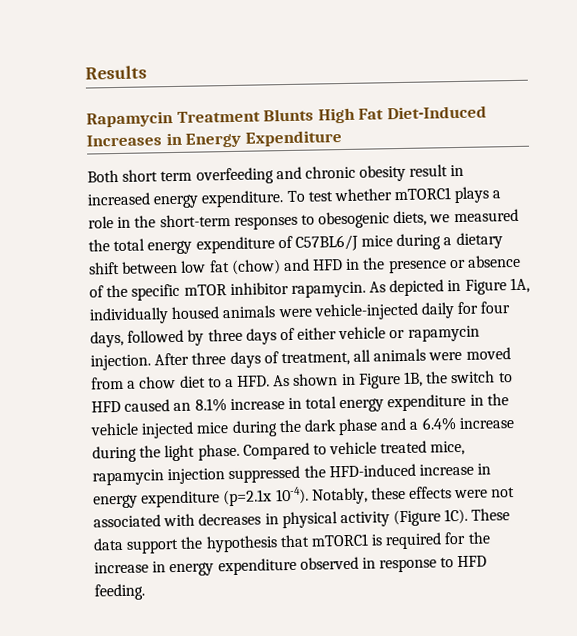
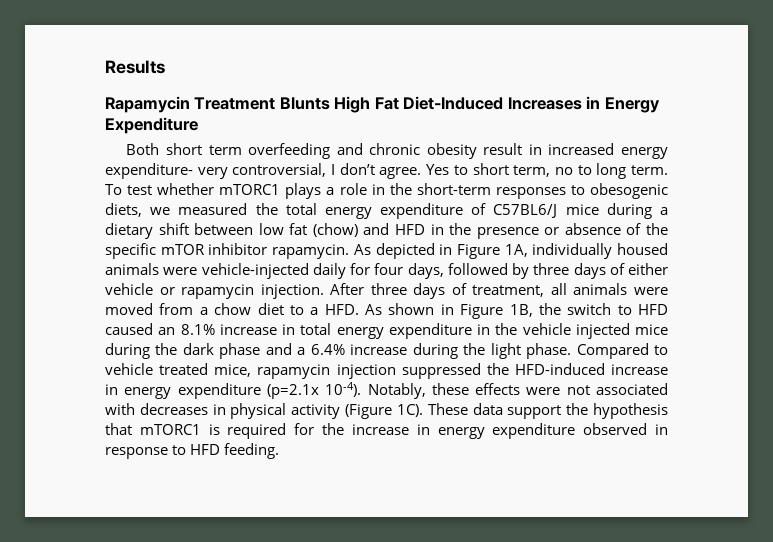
- Both short term overfeeding and chronic obesity result in increased energy expenditure.
+ Both short term overfeeding and chronic obesity result in increased energy expenditure- very controversial, I don’t agree. Yes to short term, no to long term.

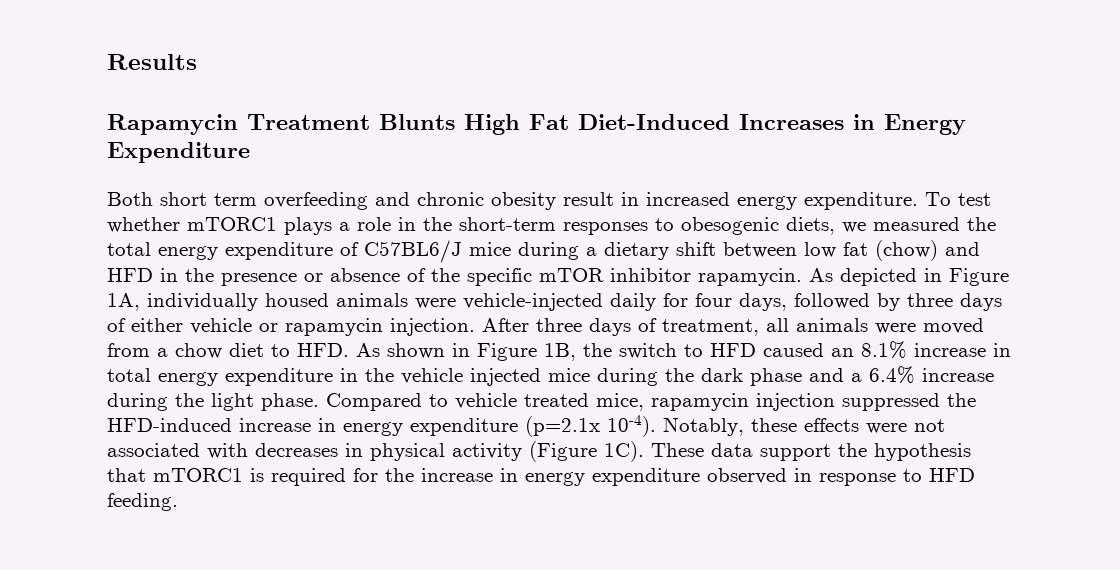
- Both short term overfeeding and chronic obesity result in increased energy expenditure- very controversial, I don’t agree. Yes to short term, no to long term.
+ Both short term overfeeding and chronic obesity result in increased energy expenditure.
- After three days of treatment, all animals were moved from a chow diet to a HFD. As shown in Figure 1B, the switch to HFD caused an 8.1% increase in total energy expenditure in the vehicle injected mice during the dark phase and a 6.4% increase during the light phase.
+ After three days of treatment, all animals were moved from a chow diet to HFD. As shown in Figure 1B, the switch to HFD caused an 8.1% increase in total energy expenditure in the vehicle injected mice during the dark phase and a 6.4% increase during the light phase.

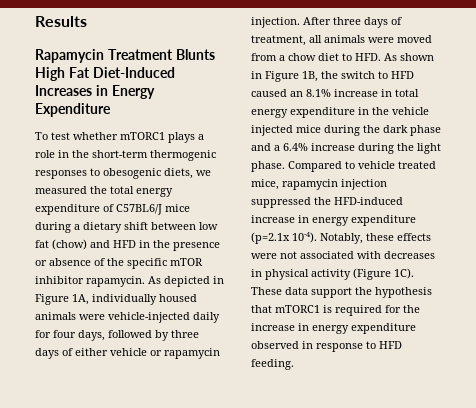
- Both short term overfeeding and chronic obesity result in increased energy expenditure. To test whether mTORC1 plays a role in the short-term responses to obesogenic diets, we measured the total energy expenditure of C57BL6/J mice during a dietary shift between low fat (chow) and HFD in the presence or absence of the specific mTOR inhibitor rapamycin.
+ To test whether mTORC1 plays a role in the short-term thermogenic responses to obesogenic diets, we measured the total energy expenditure of C57BL6/J mice during a dietary shift between low fat (chow) and HFD in the presence or absence of the specific mTOR inhibitor rapamycin.

